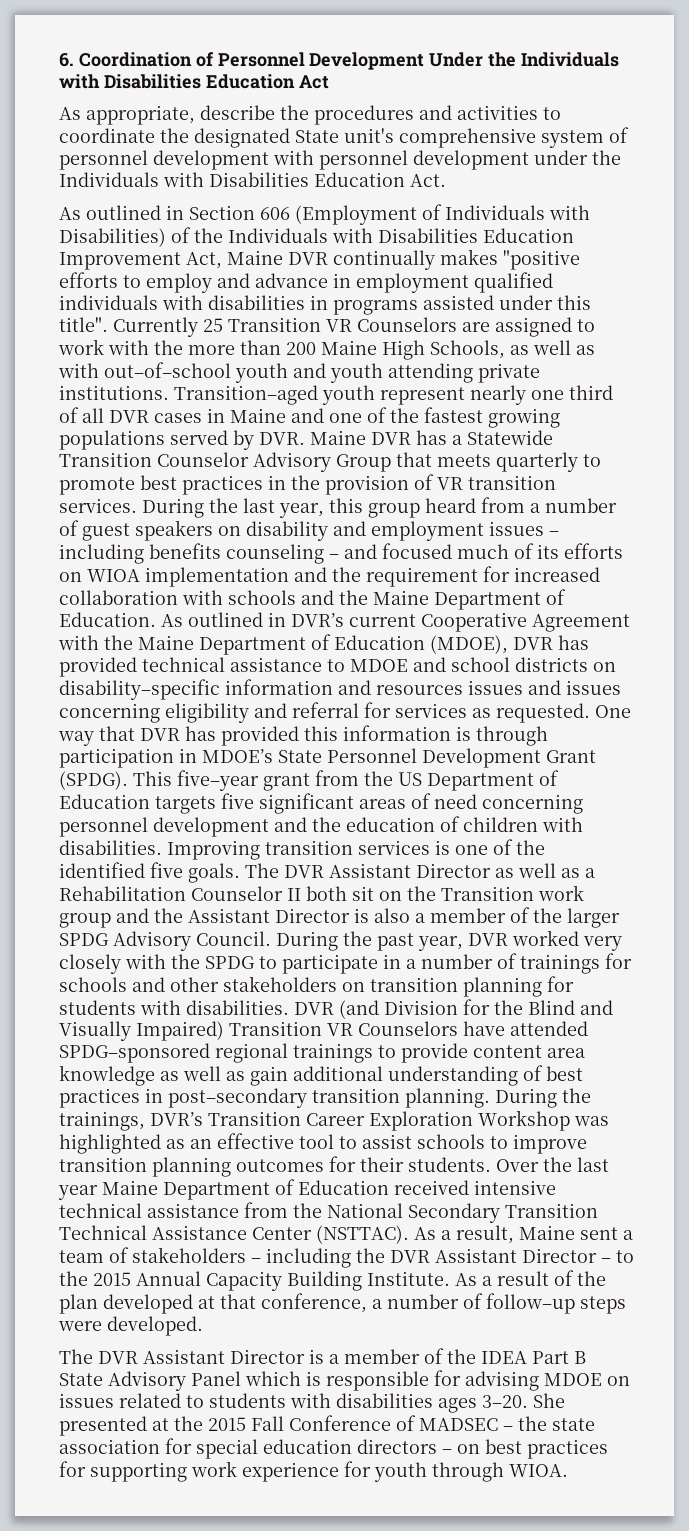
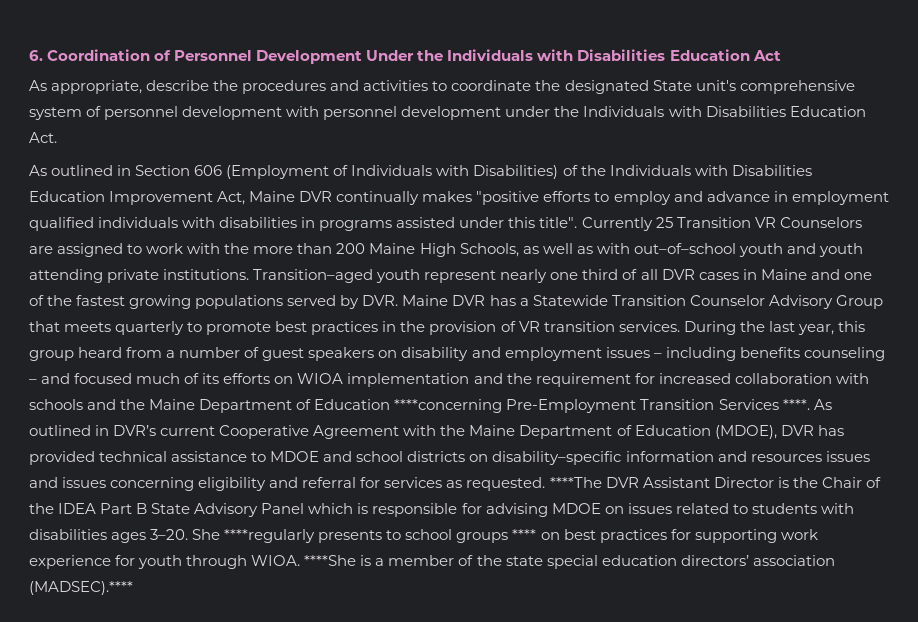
- During the last year, this group heard from a number of guest speakers on disability and employment issues – including benefits counseling – and focused much of its efforts on WIOA implementation and the requirement for increased collaboration with schools and the Maine Department of Education.
+ During the last year, this group heard from a number of guest speakers on disability and employment issues – including benefits counseling – and focused much of its efforts on WIOA implementation and the requirement for increased collaboration with schools and the Maine Department of Education ****concerning Pre-Employment Transition Services ****.
- One way that DVR has provided this information is through participation in MDOE’s State Personnel Development Grant (SPDG). This five–year grant from the US Department of Education targets five significant areas of need concerning personnel development and the education of children with disabilities. Improving transition services is one of the identified five goals. The DVR Assistant Director as well as a Rehabilitation Counselor II both sit on the Transition work group and the Assistant Director is also a member of the larger SPDG Advisory Council. During the past year, DVR worked very closely with the SPDG to participate in a number of trainings for schools and other stakeholders on transition planning for students with disabilities. DVR (and Division for the Blind and Visually Impaired) Transition VR Counselors have attended SPDG–sponsored regional trainings to provide content area knowledge as well as gain additional understanding of best practices in post–secondary transition planning. During the trainings, DVR’s Transition Career Exploration Workshop was highlighted as an effective tool to assist schools to improve transition planning outcomes for their students. Over the last year Maine Department of Education received intensive technical assistance from the National Secondary Transition Technical Assistance Center (NSTTAC). As a result, Maine sent a team of stakeholders – including the DVR Assistant Director – to the 2015 Annual Capacity Building Institute. As a result of the plan developed at that conference, a number of follow–up steps were developed.
- The DVR Assistant Director is a member of the IDEA Part B State Advisory Panel which is responsible for advising MDOE on issues related to students with disabilities ages 3–20.
+ ****The DVR Assistant Director is the Chair of the IDEA Part B State Advisory Panel which is responsible for advising MDOE on issues related to students with disabilities ages 3–20.
- She presented at the 2015 Fall Conference of MADSEC – the state association for special education directors – on best practices for supporting work experience for youth through WIOA.
+ She ****regularly presents to school groups **** on best practices for supporting work experience for youth through WIOA.
+ ****She is a member of the state special education directors’ association (MADSEC).****

